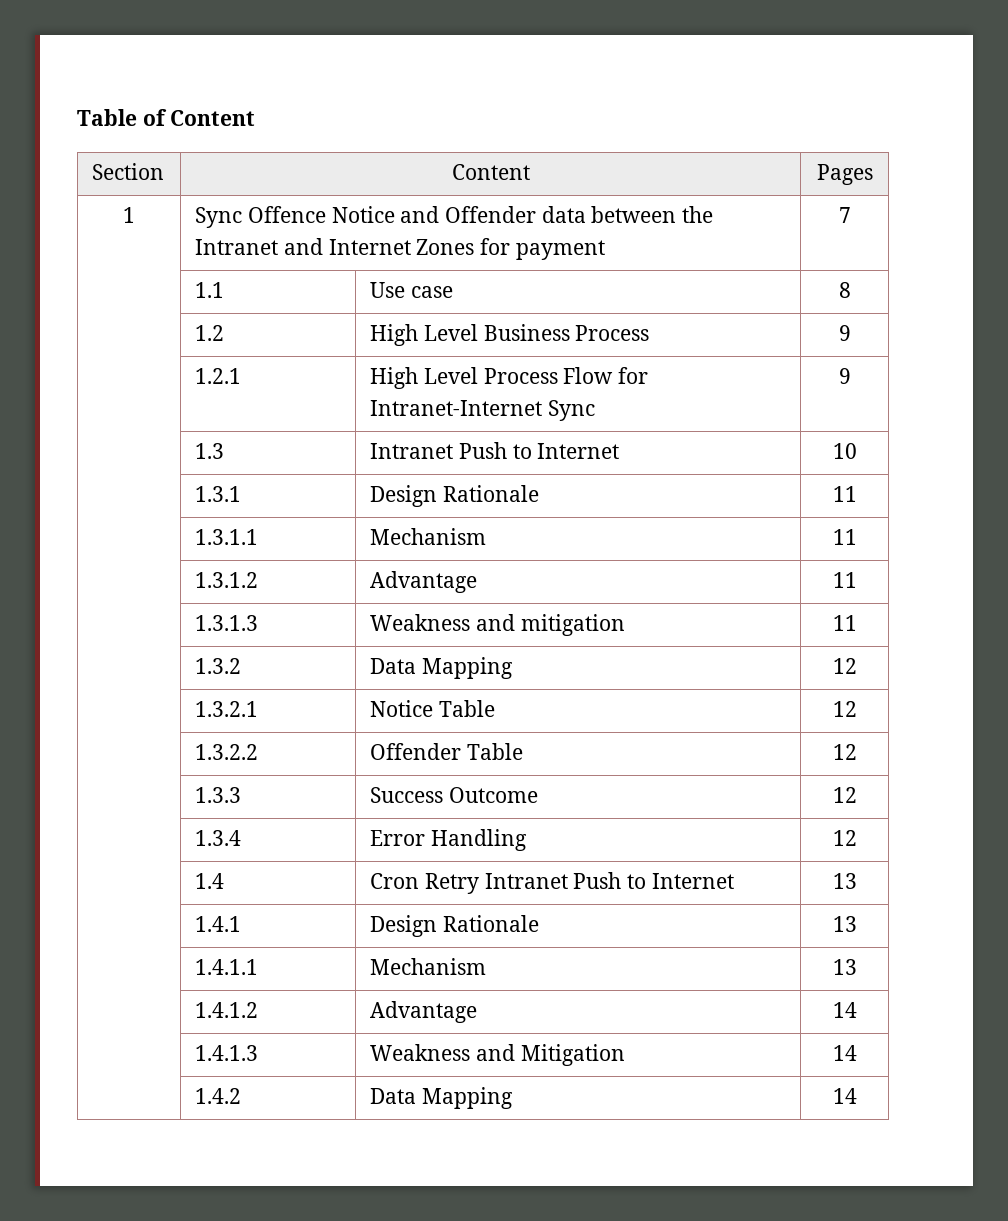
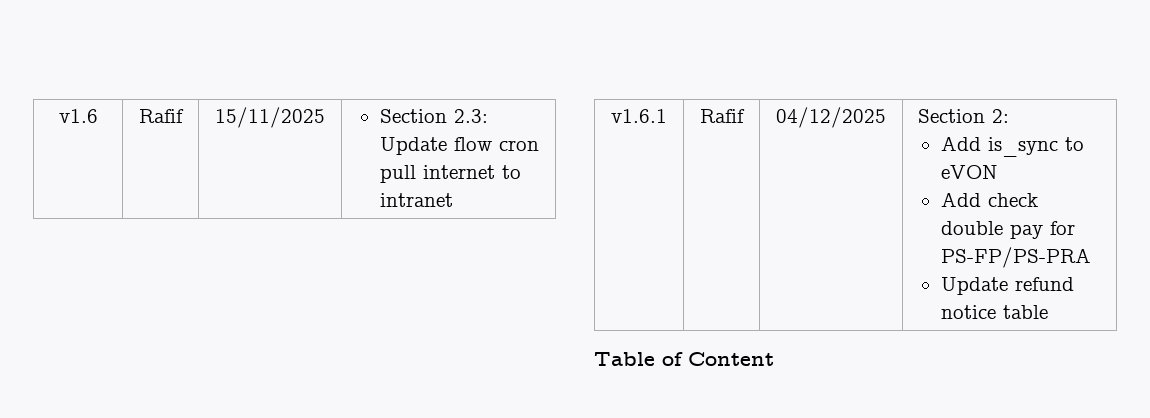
+ v1.6 | Rafif | 15/11/2025 | Section 2.3: Update flow cron pull internet to intranet
+ v1.6.1 | Rafif | 04/12/2025 | Section 2:
+ Add is_sync to eVON
+ Add check double pay for PS-FP/PS-PRA
+ Update refund notice table
  Table of Content
- Section | Content | Pages
- 1 | Sync Offence Notice and Offender data between the Intranet and Internet Zones for payment | 7
- | 1.1 | Use case | 8
- | 1.2 | High Level Business Process | 9
- | 1.2.1 | High Level Process Flow for Intranet-Internet Sync | 9
- | 1.3 | Intranet Push to Internet | 10
- | 1.3.1 | Design Rationale | 11
- | 1.3.1.1 | Mechanism | 11
- | 1.3.1.2 | Advantage | 11
- | 1.3.1.3 | Weakness and mitigation | 11
- | 1.3.2 | Data Mapping | 12
- | 1.3.2.1 | Notice Table | 12
- | 1.3.2.2 | Offender Table | 12
- | 1.3.3 | Success Outcome | 12
- | 1.3.4 | Error Handling | 12
- | 1.4 | Cron Retry Intranet Push to Internet | 13
- | 1.4.1 | Design Rationale | 13
- | 1.4.1.1 | Mechanism | 13
- | 1.4.1.2 | Advantage | 14
- | 1.4.1.3 | Weakness and Mitigation | 14
- | 1.4.2 | Data Mapping | 14

